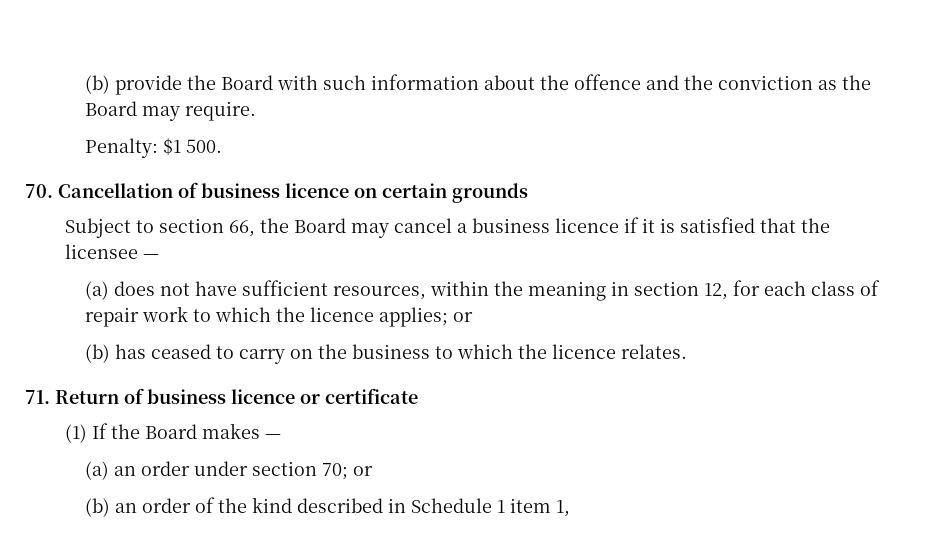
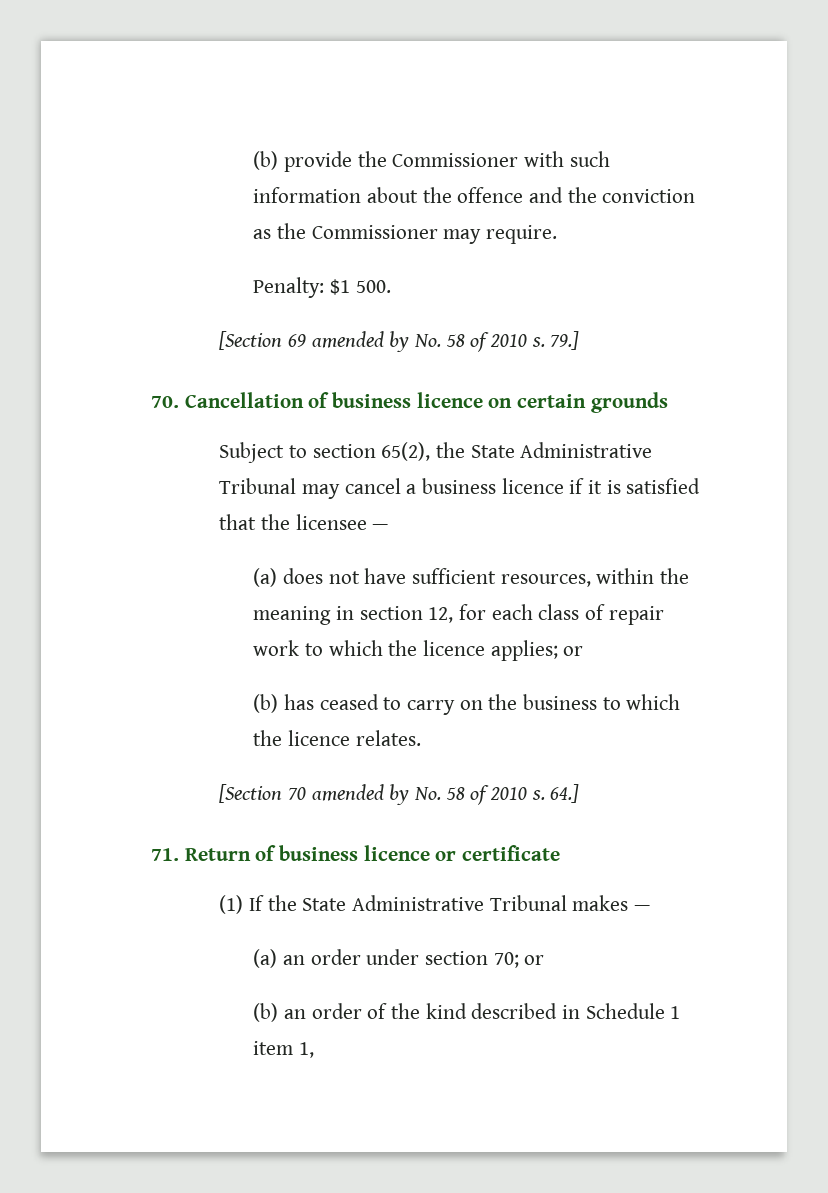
- (b) provide the Board with such information about the offence and the conviction as the Board may require.
+ (b) provide the Commissioner with such information about the offence and the conviction as the Commissioner may require.
+ [Section 69 amended by No. 58 of 2010 s. 79.]
- Subject to section 66, the Board may cancel a business licence if it is satisfied that the licensee —
+ Subject to section 65(2), the State Administrative Tribunal may cancel a business licence if it is satisfied that the licensee —
+ [Section 70 amended by No. 58 of 2010 s. 64.]
- (1) If the Board makes —
+ (1) If the State Administrative Tribunal makes —

